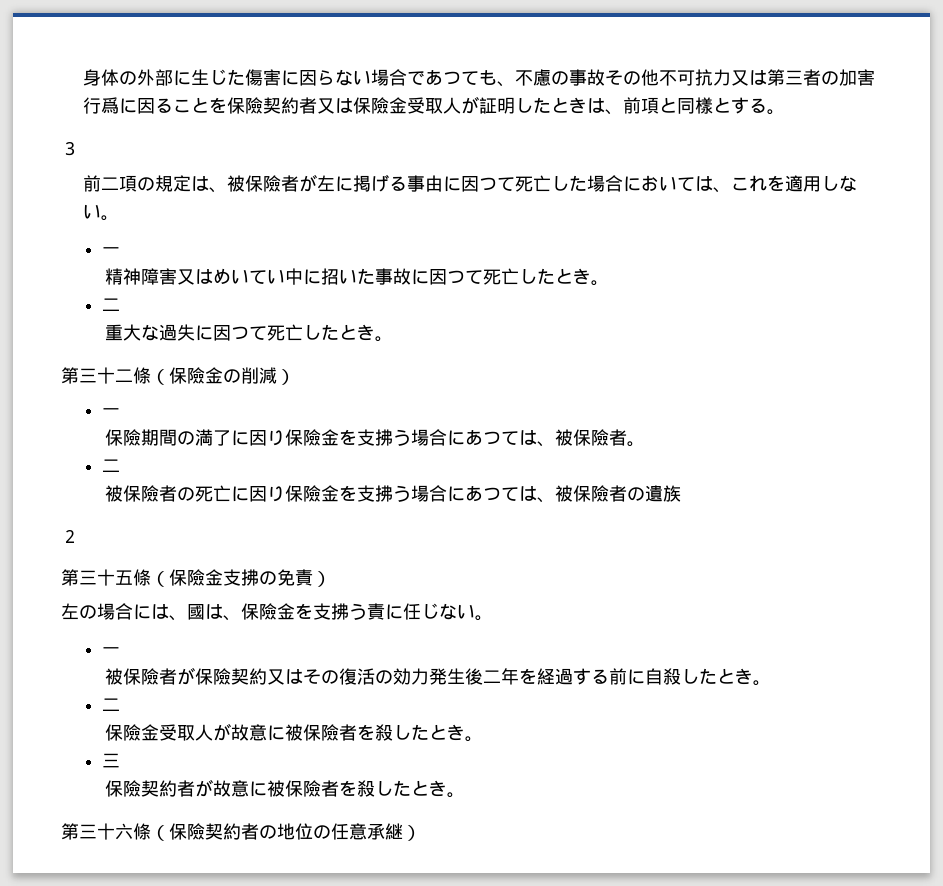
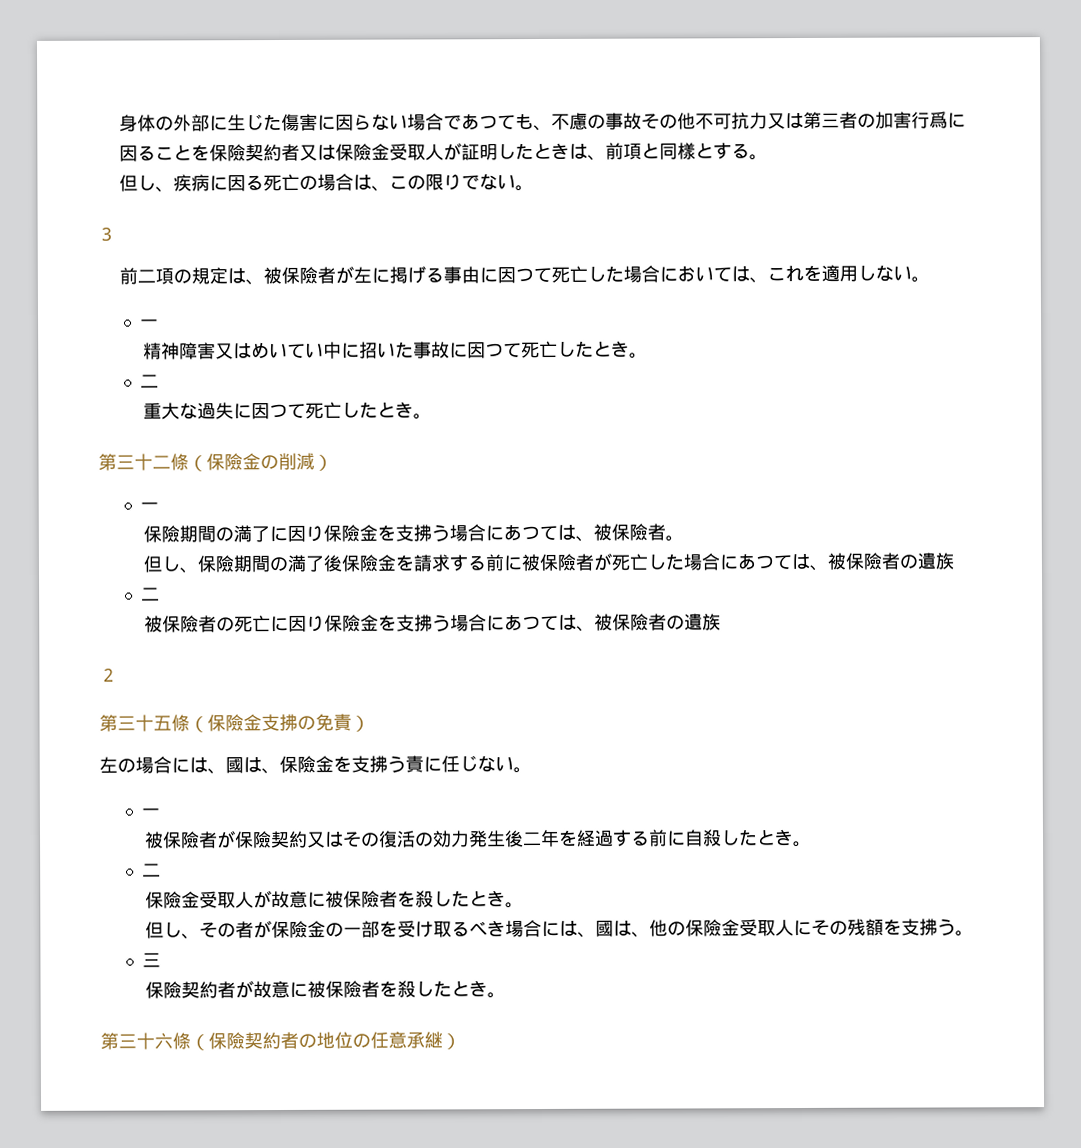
+ 但し、疾病に因る死亡の場合は、この限りでない。
+ 但し、保險期間の満了後保險金を請求する前に被保險者が死亡した場合にあつては、被保險者の遺族
+ 但し、その者が保險金の一部を受け取るべき場合には、國は、他の保險金受取人にその残額を支拂う。

